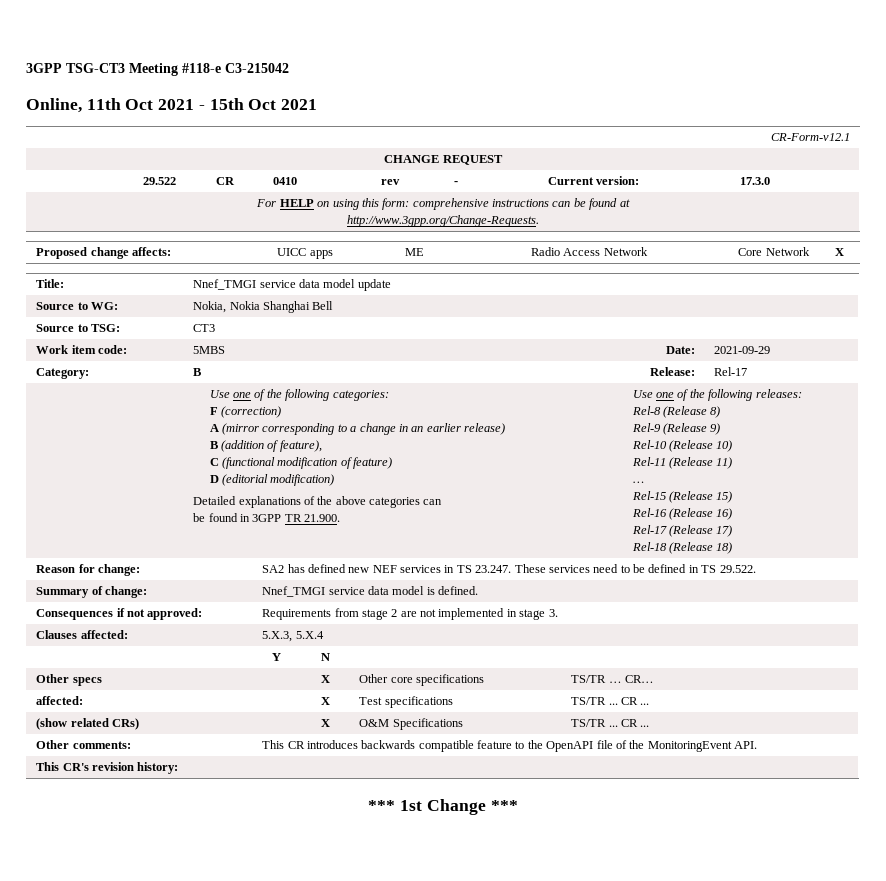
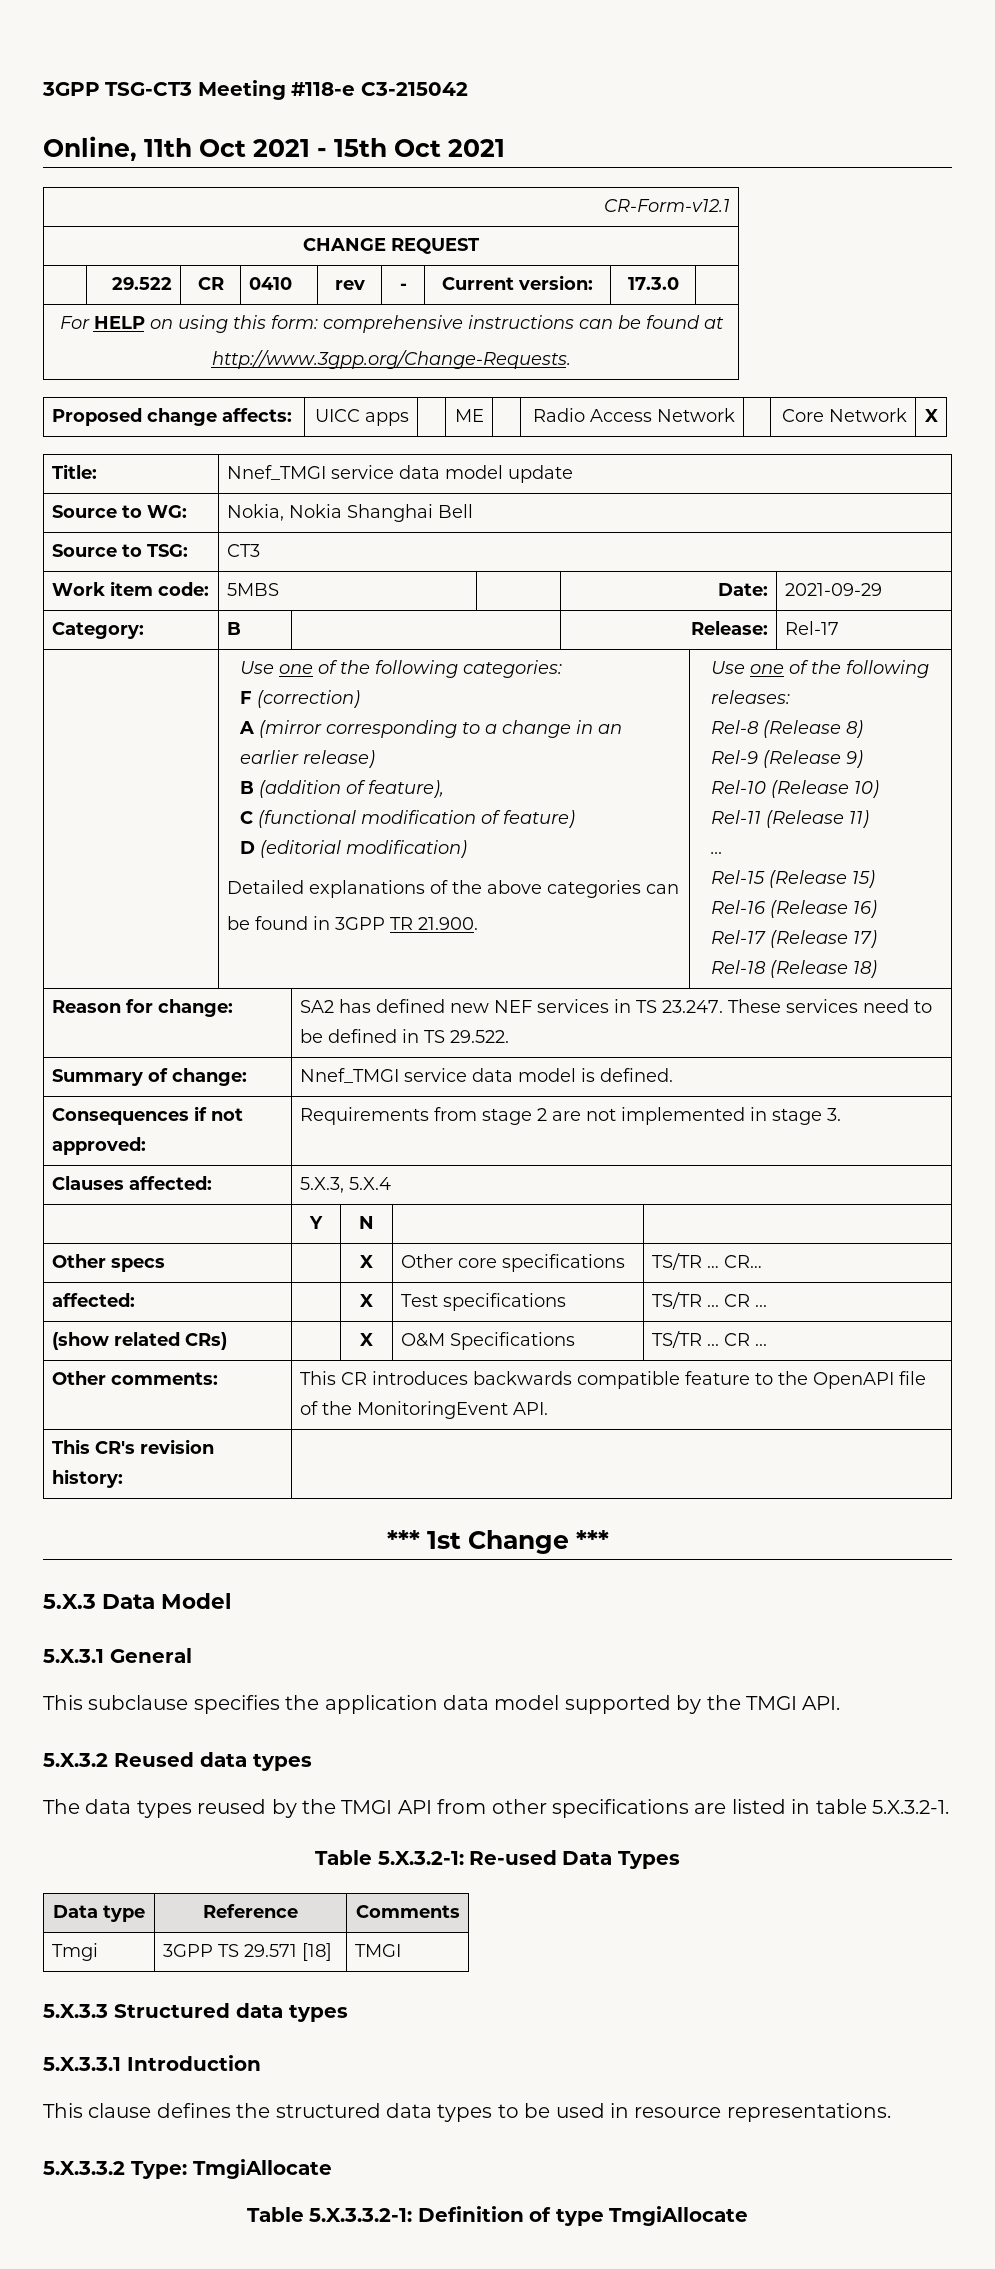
+ 5.X.3 Data Model
+ 5.X.3.1 General
+ This subclause specifies the application data model supported by the TMGI API.
+ 5.X.3.2 Reused data types
+ The data types reused by the TMGI API from other specifications are listed in table 5.X.3.2-1.
+ Table 5.X.3.2-1: Re-used Data Types
+ Data type | Reference | Comments
+ Tmgi | 3GPP TS 29.571 [18] | TMGI
+ 5.X.3.3 Structured data types
+ 5.X.3.3.1 Introduction
+ This clause defines the structured data types to be used in resource representations.
+ 5.X.3.3.2 Type: TmgiAllocate
+ Table 5.X.3.3.2-1: Definition of type TmgiAllocate

